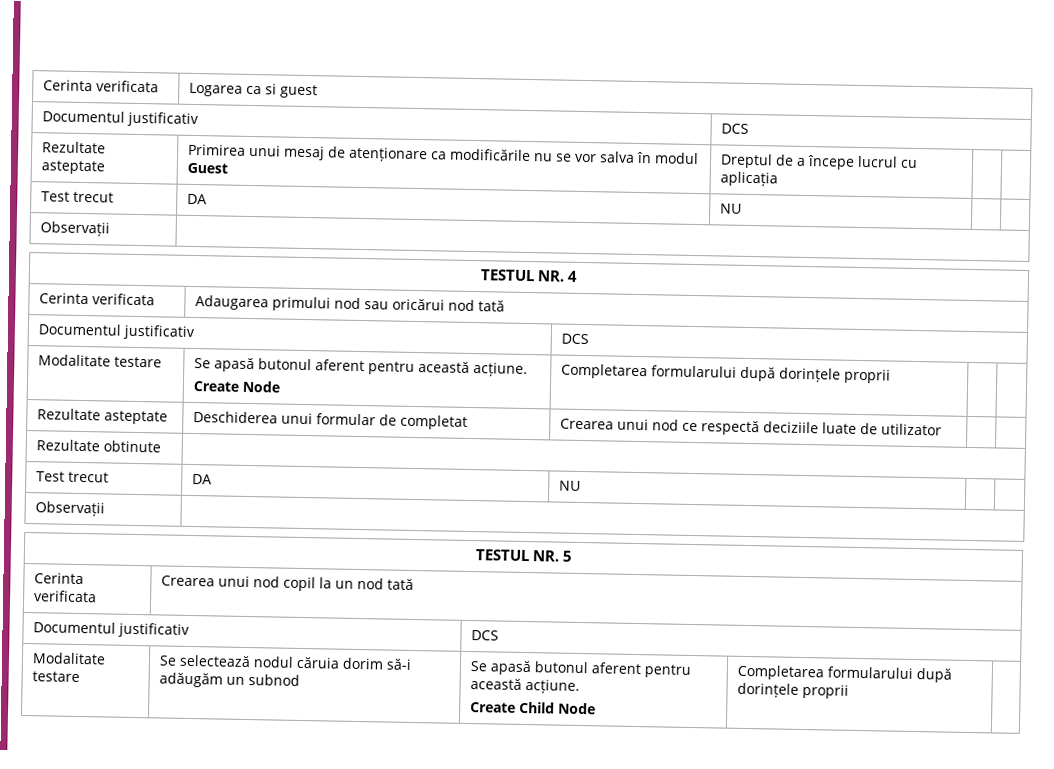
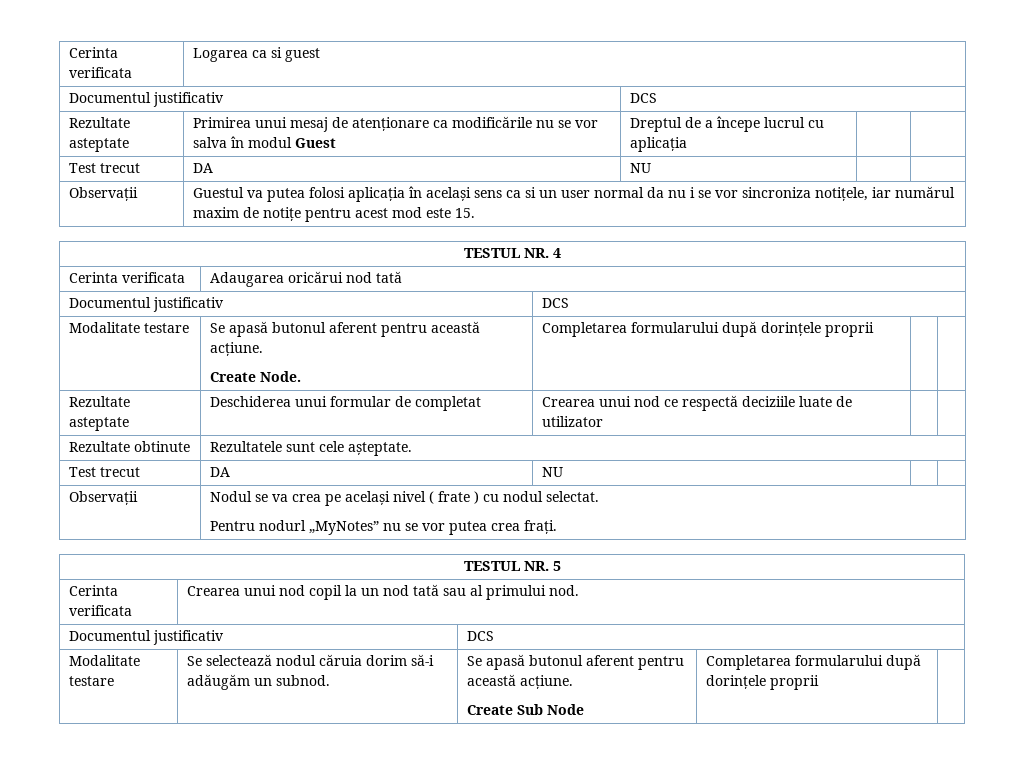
  Rezultate asteptate | Primirea unui mesaj de atenționare ca modificările nu se vor salva în modul Guest | Dreptul de a începe lucrul cu aplicația | |
  Test trecut | DA | NU | |
- Observații |
+ Observații | Guestul va putea folosi aplicația în același sens ca si un user normal da nu i se vor sincroniza notițele, iar numărul maxim de notițe pentru acest mod este 15.
- Cerinta verificata | Adaugarea primului nod sau oricărui nod tată
+ Cerinta verificata | Adaugarea oricărui nod tată
  Modalitate testare | Se apasă butonul aferent pentru această acțiune.
- Create Node | Completarea formularului după dorințele proprii | |
+ Create Node. | Completarea formularului după dorințele proprii | |
- Rezultate obtinute |
+ Rezultate obtinute | Rezultatele sunt cele așteptate.
  Test trecut | DA | NU | |
- Observații |
+ Observații | Nodul se va crea pe același nivel ( frate ) cu nodul selectat.
+ Pentru nodurl „MyNotes” nu se vor putea crea frați.
- Cerinta verificata | Crearea unui nod copil la un nod tată
+ Cerinta verificata | Crearea unui nod copil la un nod tată sau al primului nod.
- Modalitate testare | Se selectează nodul căruia dorim să-i adăugăm un subnod | Se apasă butonul aferent pentru această acțiune.
- Create Child Node | Completarea formularului după dorințele proprii |
+ Modalitate testare | Se selectează nodul căruia dorim să-i adăugăm un subnod. | Se apasă butonul aferent pentru această acțiune.
+ Create Sub Node | Completarea formularului după dorințele proprii |

